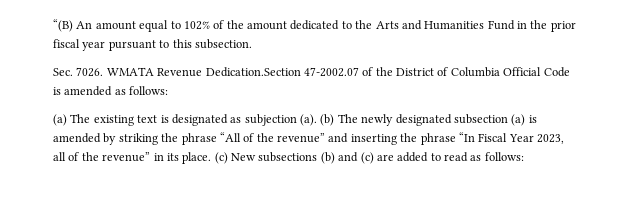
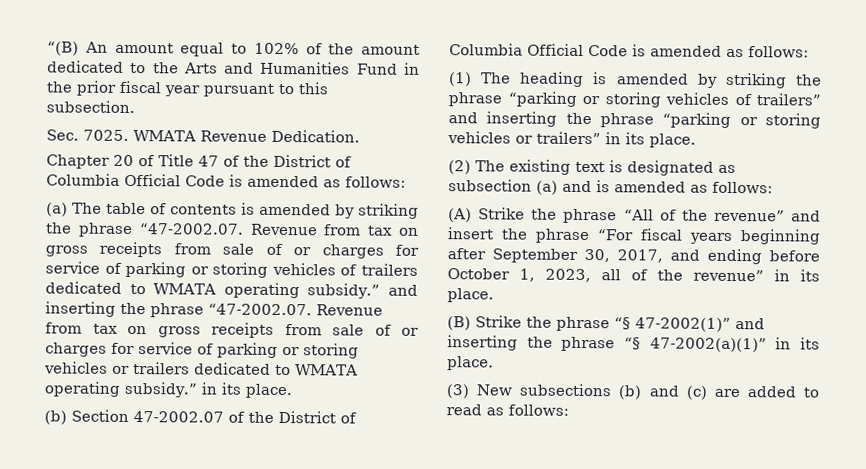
- Sec. 7026.
+ Sec. 7025.
- WMATA Revenue Dedication.Section 47-2002.07 of the District of Columbia Official Code is amended as follows:
+ WMATA Revenue Dedication.
+ Chapter 20 of Title 47 of the District of Columbia Official Code is amended as follows:
- (a) The existing text is designated as subjection (a). (b) The newly designated subsection (a) is amended by striking the phrase “All of the revenue” and inserting the phrase “In Fiscal Year 2023, all of the revenue” in its place. (c) New subsections (b) and (c) are added to read as follows:
+ (a) The table of contents is amended by striking the phrase “47-2002.07. Revenue from tax on gross receipts from sale of or charges for service of parking or storing vehicles of trailers dedicated to WMATA operating subsidy.” and inserting the phrase “47-2002.07. Revenue from tax on gross receipts from sale of or charges for service of parking or storing vehicles or trailers dedicated to WMATA operating subsidy.” in its place.
+ (b) Section 47-2002.07 of the District of Columbia Official Code is amended as follows:
+ (1) The heading is amended by striking the phrase “parking or storing vehicles of trailers” and inserting the phrase “parking or storing vehicles or trailers” in its place.
+ (2) The existing text is designated as subsection (a) and is amended as follows:
+ (A) Strike the phrase “All of the revenue” and insert the phrase “For fiscal years beginning after September 30, 2017, and ending before October 1, 2023, all of the revenue” in its place.
+ (B) Strike the phrase “§ 47-2002(1)” and inserting the phrase “§ 47-2002(a)(1)” in its place.
+ (3) New subsections (b) and (c) are added to read as follows:

